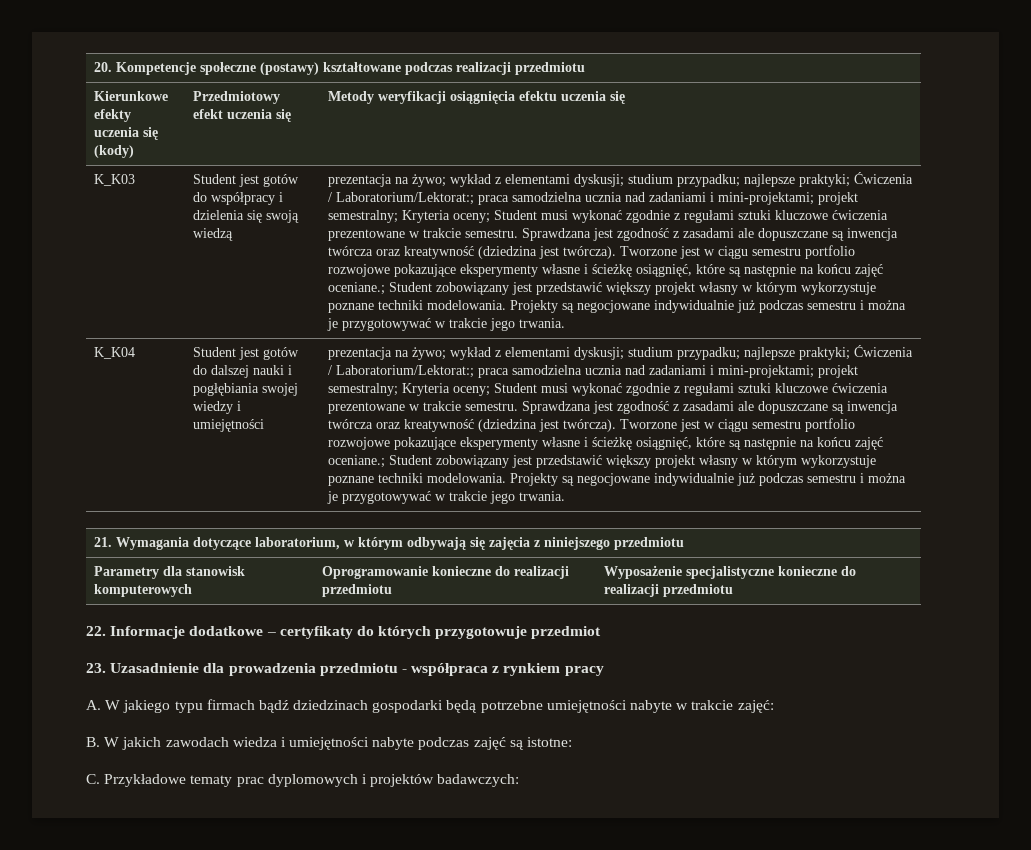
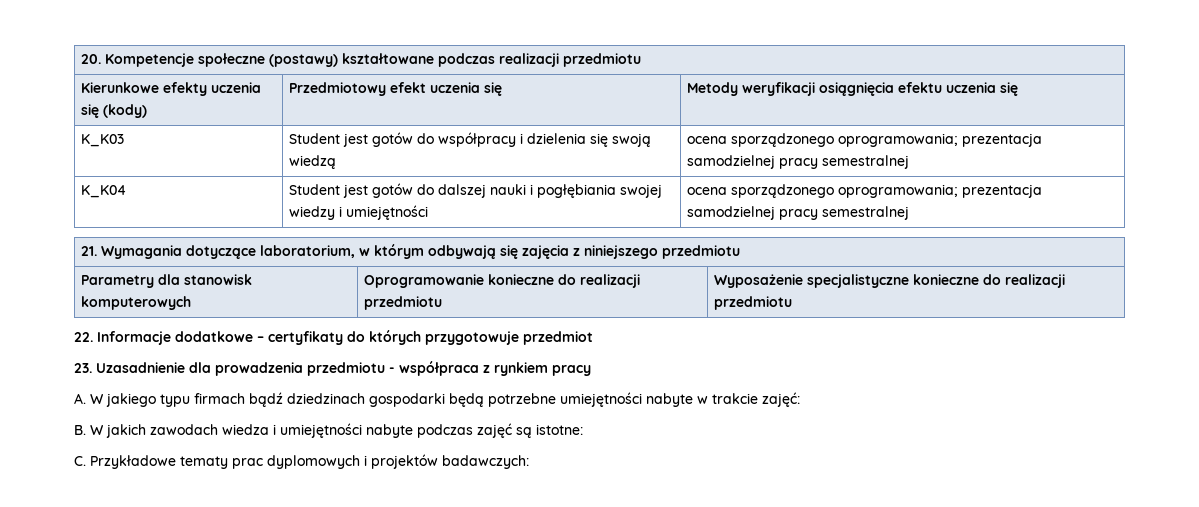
- Student jest gotów do współpracy i dzielenia się swoją wiedzą | prezentacja na żywo; wykład z elementami dyskusji; studium przypadku; najlepsze praktyki; Ćwiczenia / Laboratorium/Lektorat:; praca samodzielna ucznia nad zadaniami i mini-projektami; projekt semestralny; Kryteria oceny; Student musi wykonać zgodnie z regułami sztuki kluczowe ćwiczenia prezentowane w trakcie semestru. Sprawdzana jest zgodność z zasadami ale dopuszczane są inwencja twórcza oraz kreatywność (dziedzina jest twórcza). Tworzone jest w ciągu semestru portfolio rozwojowe pokazujące eksperymenty własne i ścieżkę osiągnięć, które są następnie na końcu zajęć oceniane.; Student zobowiązany jest przedstawić większy projekt własny w którym wykorzystuje poznane techniki modelowania. Projekty są negocjowane indywidualnie już podczas semestru i można je przygotowywać w trakcie jego trwania.
+ Student jest gotów do współpracy i dzielenia się swoją wiedzą | ocena sporządzonego oprogramowania; prezentacja samodzielnej pracy semestralnej
- Student jest gotów do dalszej nauki i pogłębiania swojej wiedzy i umiejętności | prezentacja na żywo; wykład z elementami dyskusji; studium przypadku; najlepsze praktyki; Ćwiczenia / Laboratorium/Lektorat:; praca samodzielna ucznia nad zadaniami i mini-projektami; projekt semestralny; Kryteria oceny; Student musi wykonać zgodnie z regułami sztuki kluczowe ćwiczenia prezentowane w trakcie semestru. Sprawdzana jest zgodność z zasadami ale dopuszczane są inwencja twórcza oraz kreatywność (dziedzina jest twórcza). Tworzone jest w ciągu semestru portfolio rozwojowe pokazujące eksperymenty własne i ścieżkę osiągnięć, które są następnie na końcu zajęć oceniane.; Student zobowiązany jest przedstawić większy projekt własny w którym wykorzystuje poznane techniki modelowania. Projekty są negocjowane indywidualnie już podczas semestru i można je przygotowywać w trakcie jego trwania.
+ Student jest gotów do dalszej nauki i pogłębiania swojej wiedzy i umiejętności | ocena sporządzonego oprogramowania; prezentacja samodzielnej pracy semestralnej

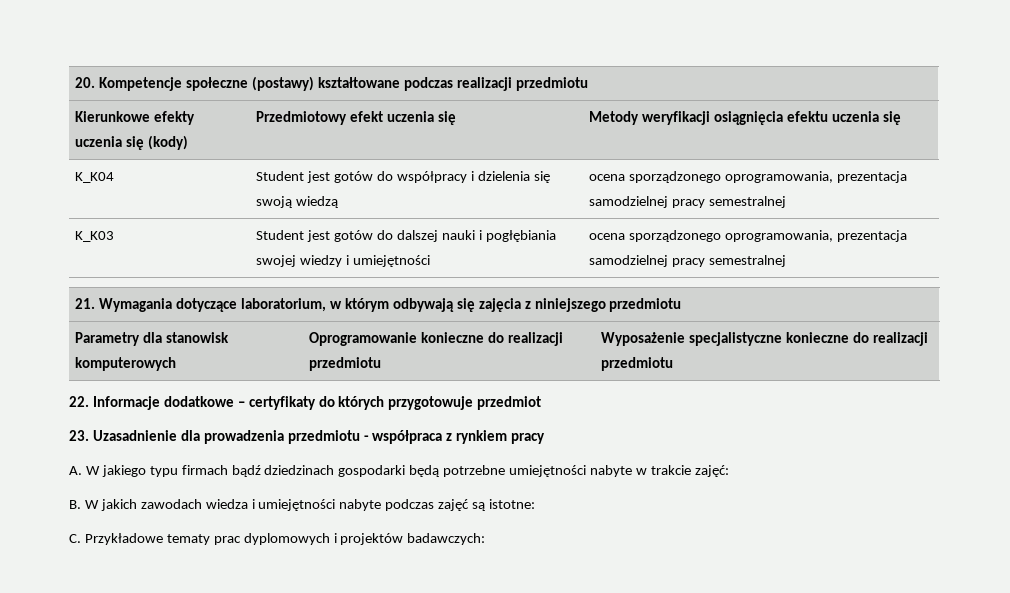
- K_K03 | Student jest gotów do współpracy i dzielenia się swoją wiedzą | ocena sporządzonego oprogramowania; prezentacja samodzielnej pracy semestralnej
- K_K04 | Student jest gotów do dalszej nauki i pogłębiania swojej wiedzy i umiejętności | ocena sporządzonego oprogramowania; prezentacja samodzielnej pracy semestralnej
+ K_K04 | Student jest gotów do współpracy i dzielenia się swoją wiedzą | ocena sporządzonego oprogramowania, prezentacja samodzielnej pracy semestralnej
+ K_K03 | Student jest gotów do dalszej nauki i pogłębiania swojej wiedzy i umiejętności | ocena sporządzonego oprogramowania, prezentacja samodzielnej pracy semestralnej

